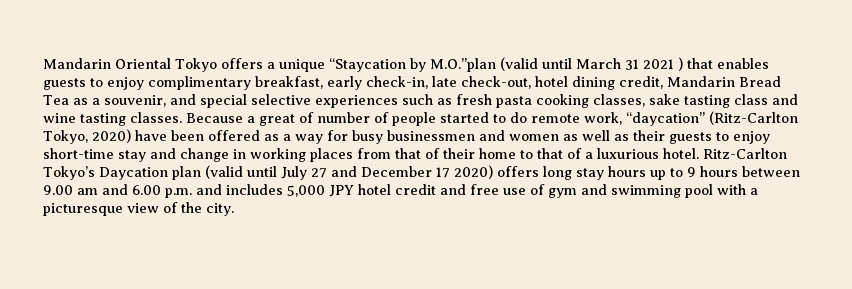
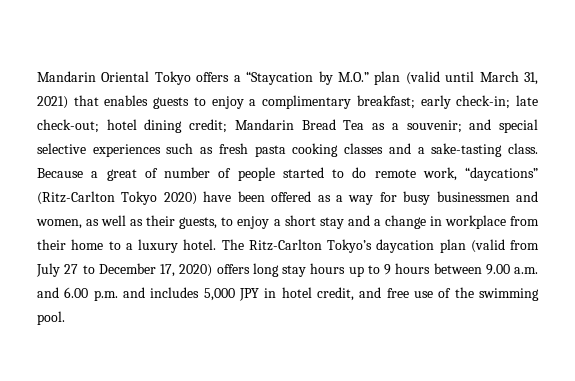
- Mandarin Oriental Tokyo offers a unique “Staycation by M.O.”plan (valid until March 31 2021 ) that enables guests to enjoy complimentary breakfast, early check-in, late check-out, hotel dining credit, Mandarin Bread Tea as a souvenir, and special selective experiences such as fresh pasta cooking classes, sake tasting class and wine tasting classes.
+ Mandarin Oriental Tokyo offers a “Staycation by M.O.” plan (valid until March 31, 2021) that enables guests to enjoy a complimentary breakfast; early check-in; late check-out; hotel dining credit; Mandarin Bread Tea as a souvenir; and special selective experiences such as fresh pasta cooking classes and a sake-tasting class.
- Because a great of number of people started to do remote work, “daycation” (Ritz-Carlton Tokyo, 2020) have been offered as a way for busy businessmen and women as well as their guests to enjoy short-time stay and change in working places from that of their home to that of a luxurious hotel. Ritz-Carlton Tokyo’s Daycation plan (valid until July 27 and December 17 2020) offers long stay hours up to 9 hours between 9.00 am and 6.00 p.m. and includes 5,000 JPY hotel credit and free use of gym and swimming pool with a picturesque view of the city.
+ Because a great of number of people started to do remote work, “daycations” (Ritz-Carlton Tokyo 2020) have been offered as a way for busy businessmen and women, as well as their guests, to enjoy a short stay and a change in workplace from their home to a luxury hotel. The Ritz-Carlton Tokyo’s daycation plan (valid from July 27 to December 17, 2020) offers long stay hours up to 9 hours between 9.00 a.m. and 6.00 p.m. and includes 5,000 JPY in hotel credit, and free use of the swimming pool.

